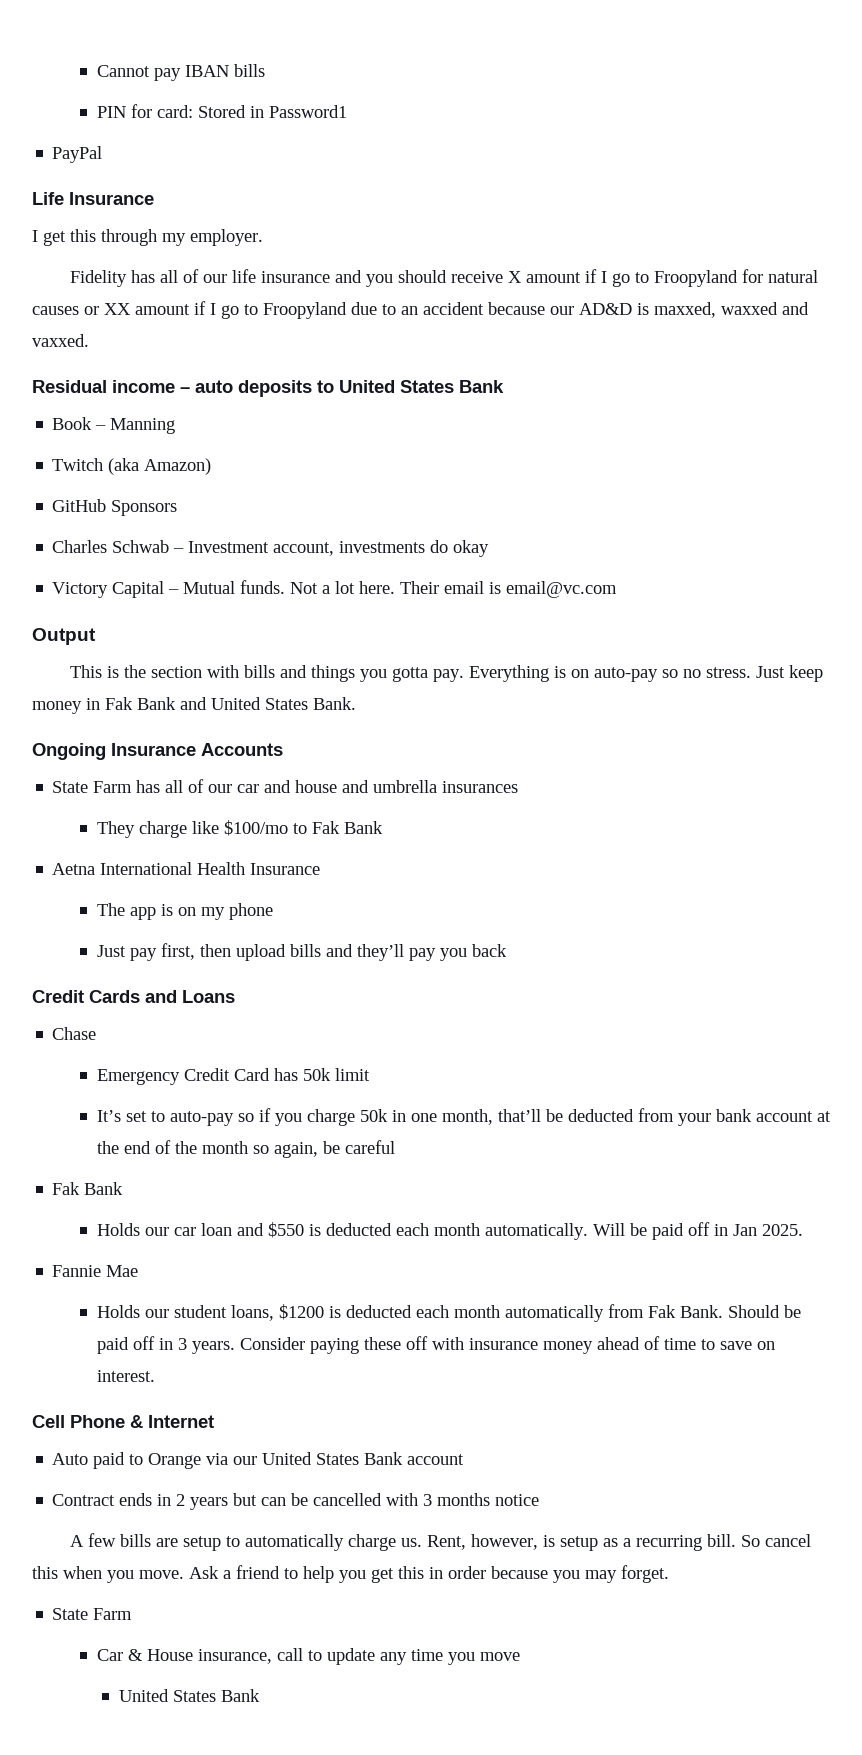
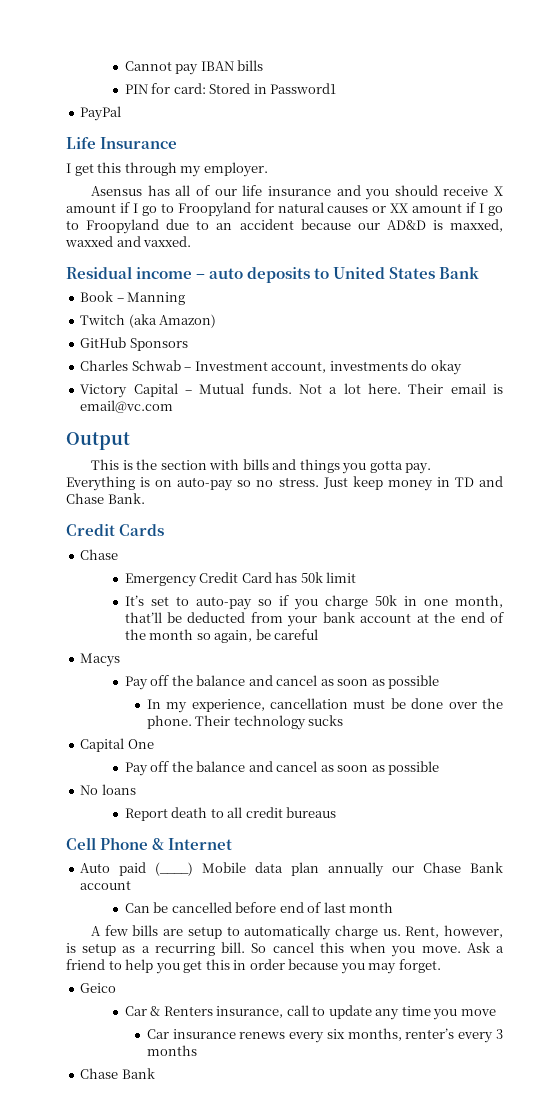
- Fidelity has all of our life insurance and you should receive X amount if I go to Froopyland for natural causes or XX amount if I go to Froopyland due to an accident because our AD&D is maxxed, waxxed and vaxxed.
+ Asensus has all of our life insurance and you should receive X amount if I go to Froopyland for natural causes or XX amount if I go to Froopyland due to an accident because our AD&D is maxxed, waxxed and vaxxed.
- Just keep money in Fak Bank and United States Bank.
- Ongoing Insurance Accounts
- State Farm has all of our car and house and umbrella insurances
- They charge like $100/mo to Fak Bank
- Aetna International Health Insurance
- The app is on my phone
- Just pay first, then upload bills and they’ll pay you back
+ Just keep money in TD and Chase Bank.
- Credit Cards and Loans
+ Credit Cards
  It’s set to auto-pay so if you charge 50k in one month, that’ll be deducted from your bank account at the end of the month so again, be careful
- Fak Bank
- Holds our car loan and $550 is deducted each month automatically. Will be paid off in Jan 2025.
- Fannie Mae
- Holds our student loans, $1200 is deducted each month automatically from Fak Bank. Should be paid off in 3 years. Consider paying these off with insurance money ahead of time to save on interest.
+ Macys
+ Pay off the balance and cancel as soon as possible
+ In my experience, cancellation must be done over the phone. Their technology sucks
+ Capital One
+ Pay off the balance and cancel as soon as possible
+ No loans
+ Report death to all credit bureaus
- Auto paid to Orange via our United States Bank account
- Contract ends in 2 years but can be cancelled with 3 months notice
+ Auto paid (____) Mobile data plan annually our Chase Bank account
+ Can be cancelled before end of last month
  Ask a friend to help you get this in order because you may forget.
- State Farm
+ Geico
- Car & House insurance, call to update any time you move
- United States Bank
+ Car & Renters insurance, call to update any time you move
+ Car insurance renews every six months, renter’s every 3 months
+ Chase Bank

